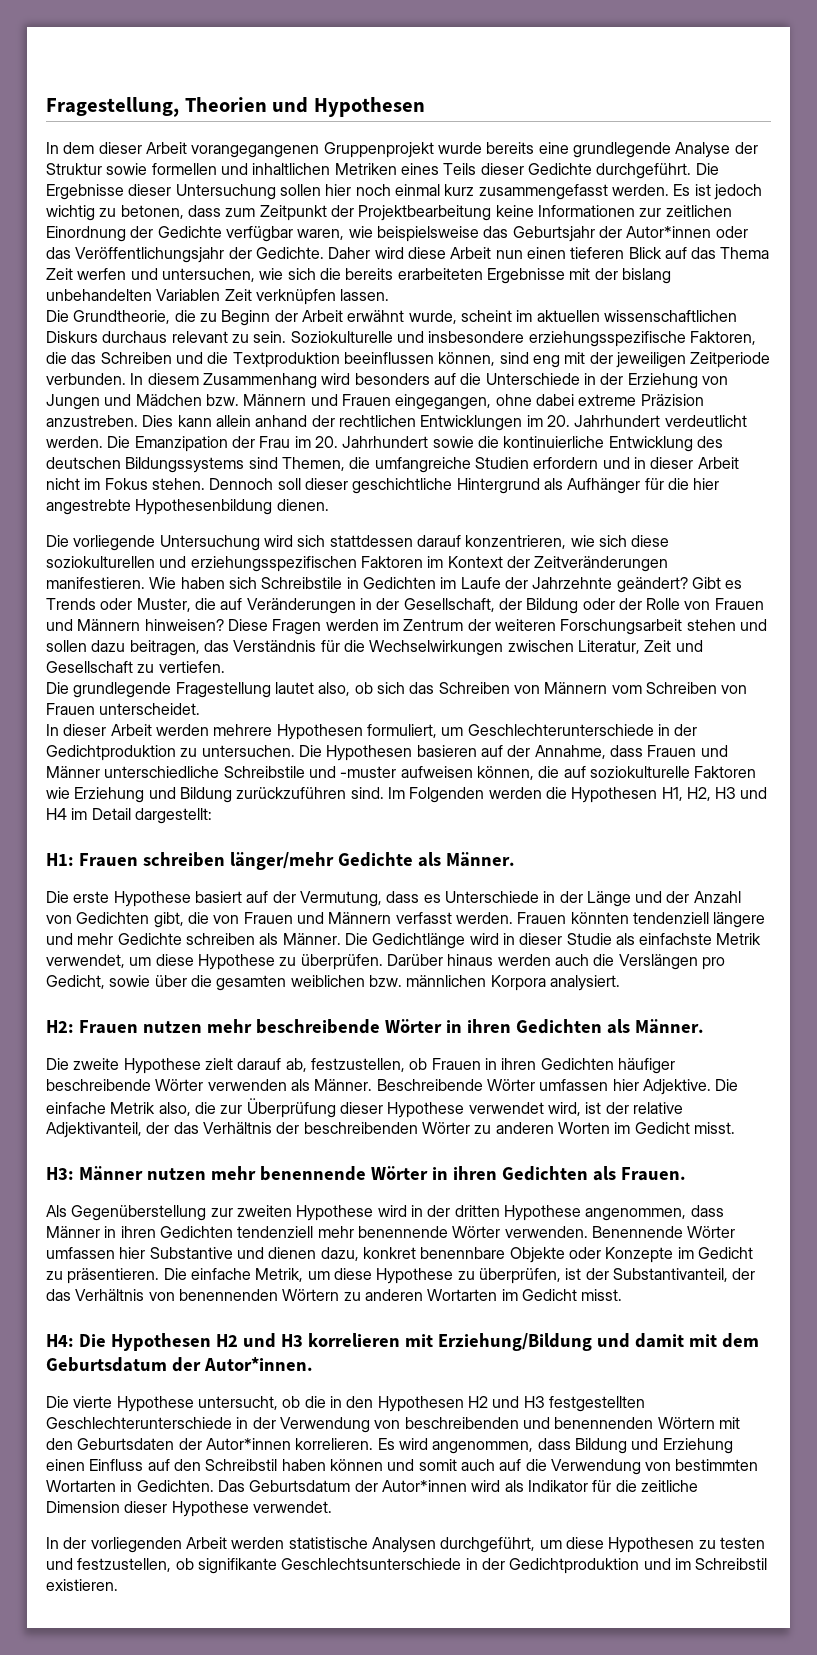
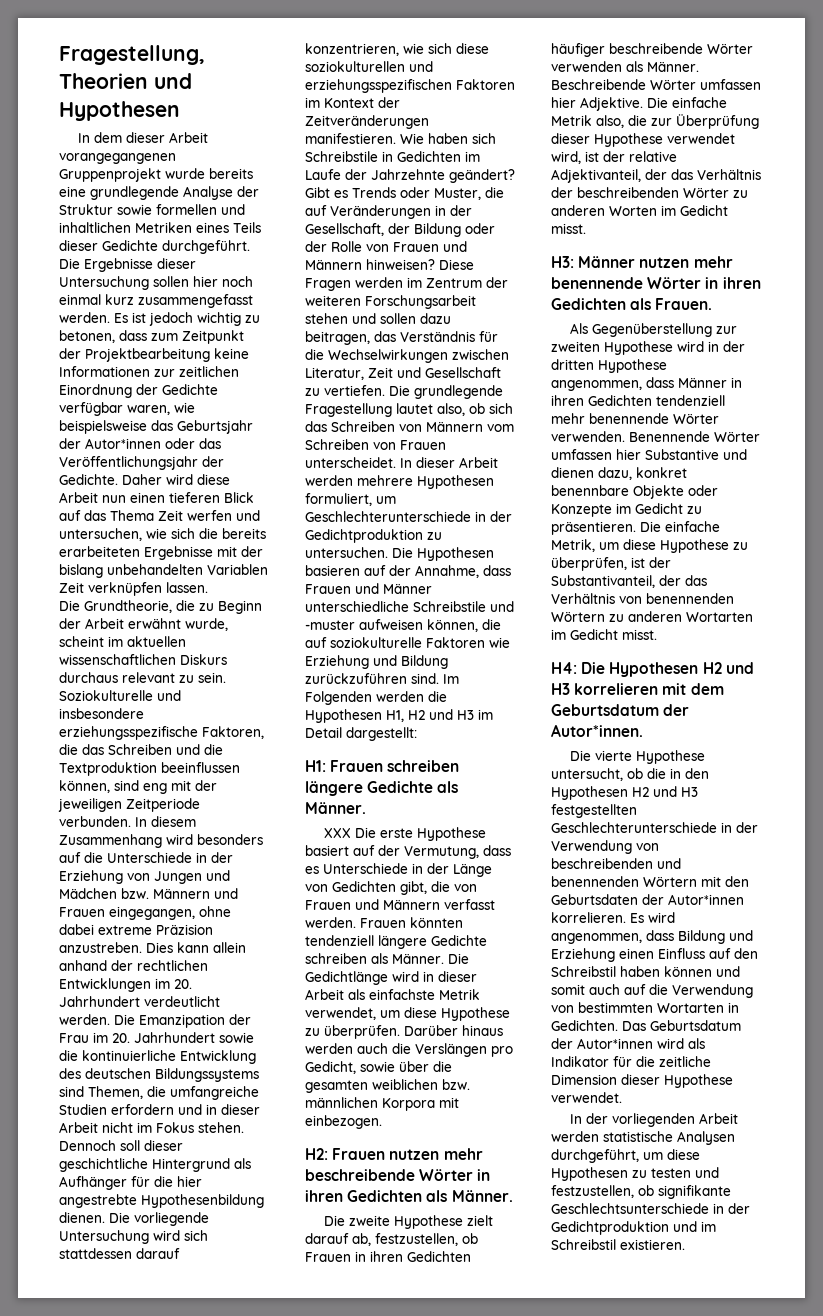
- Dennoch soll dieser geschichtliche Hintergrund als Aufhänger für die hier angestrebte Hypothesenbildung dienen.
- Die vorliegende Untersuchung wird sich stattdessen darauf konzentrieren, wie sich diese soziokulturellen und erziehungsspezifischen Faktoren im Kontext der Zeitveränderungen manifestieren.
+ Dennoch soll dieser geschichtliche Hintergrund als Aufhänger für die hier angestrebte Hypothesenbildung dienen. Die vorliegende Untersuchung wird sich stattdessen darauf konzentrieren, wie sich diese soziokulturellen und erziehungsspezifischen Faktoren im Kontext der Zeitveränderungen manifestieren.
- Diese Fragen werden im Zentrum der weiteren Forschungsarbeit stehen und sollen dazu beitragen, das Verständnis für die Wechselwirkungen zwischen Literatur, Zeit und Gesellschaft zu vertiefen.
- Die grundlegende Fragestellung lautet also, ob sich das Schreiben von Männern vom Schreiben von Frauen unterscheidet.
- In dieser Arbeit werden mehrere Hypothesen formuliert, um Geschlechterunterschiede in der Gedichtproduktion zu untersuchen.
+ Diese Fragen werden im Zentrum der weiteren Forschungsarbeit stehen und sollen dazu beitragen, das Verständnis für die Wechselwirkungen zwischen Literatur, Zeit und Gesellschaft zu vertiefen. Die grundlegende Fragestellung lautet also, ob sich das Schreiben von Männern vom Schreiben von Frauen unterscheidet. In dieser Arbeit werden mehrere Hypothesen formuliert, um Geschlechterunterschiede in der Gedichtproduktion zu untersuchen.
- Im Folgenden werden die Hypothesen H1, H2, H3 und H4 im Detail dargestellt:
+ Im Folgenden werden die Hypothesen H1, H2 und H3 im Detail dargestellt:
- H1: Frauen schreiben länger/mehr Gedichte als Männer.
+ H1: Frauen schreiben längere Gedichte als Männer.
- Die erste Hypothese basiert auf der Vermutung, dass es Unterschiede in der Länge und der Anzahl von Gedichten gibt, die von Frauen und Männern verfasst werden.
+ XXX Die erste Hypothese basiert auf der Vermutung, dass es Unterschiede in der Länge von Gedichten gibt, die von Frauen und Männern verfasst werden.
- Frauen könnten tendenziell längere und mehr Gedichte schreiben als Männer.
+ Frauen könnten tendenziell längere Gedichte schreiben als Männer.
- Die Gedichtlänge wird in dieser Studie als einfachste Metrik verwendet, um diese Hypothese zu überprüfen.
+ Die Gedichtlänge wird in dieser Arbeit als einfachste Metrik verwendet, um diese Hypothese zu überprüfen.
- Darüber hinaus werden auch die Verslängen pro Gedicht, sowie über die gesamten weiblichen bzw. männlichen Korpora analysiert.
+ Darüber hinaus werden auch die Verslängen pro Gedicht, sowie über die gesamten weiblichen bzw. männlichen Korpora mit einbezogen.
- H4: Die Hypothesen H2 und H3 korrelieren mit Erziehung/Bildung und damit mit dem Geburtsdatum der Autor*innen.
+ H4: Die Hypothesen H2 und H3 korrelieren mit dem Geburtsdatum der Autor*innen.

